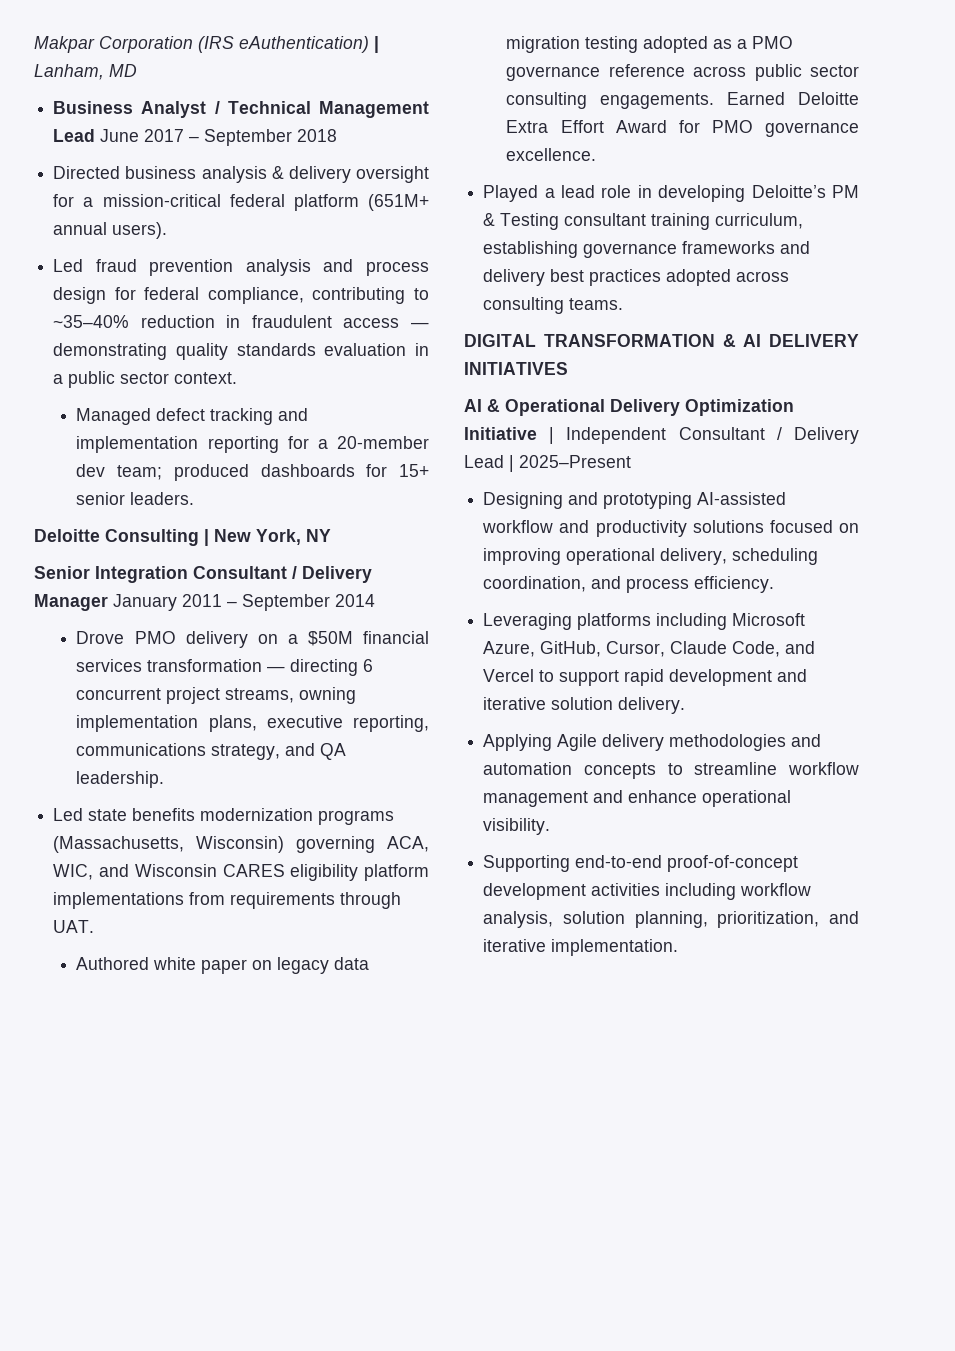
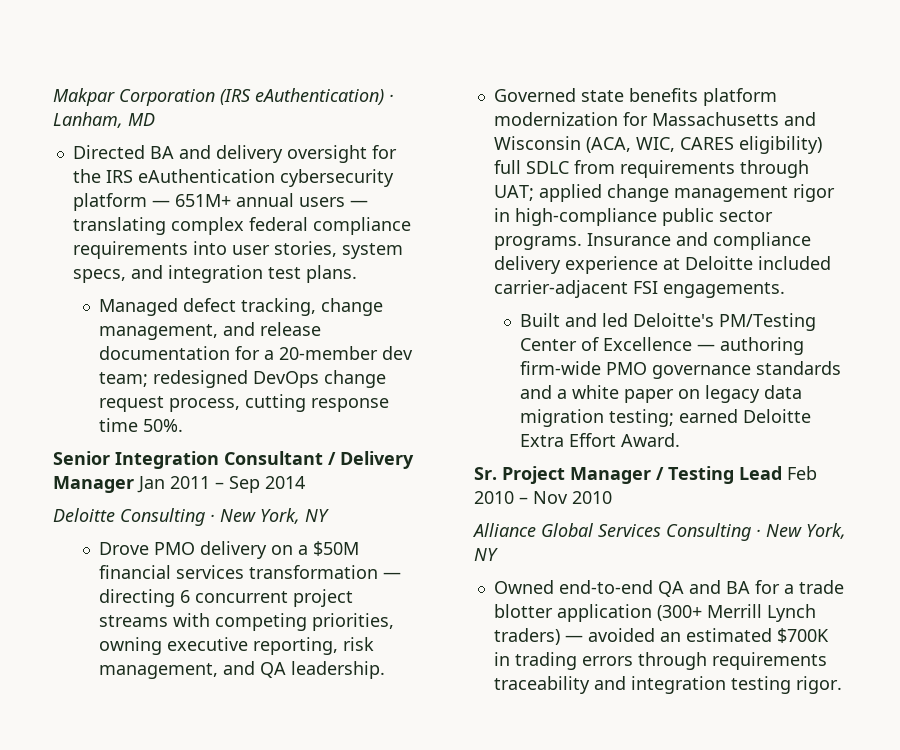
- Makpar Corporation (IRS eAuthentication) | Lanham, MD
+ Makpar Corporation (IRS eAuthentication) · Lanham, MD
- Business Analyst / Technical Management Lead June 2017 – September 2018
- Directed business analysis & delivery oversight for a mission-critical federal platform (651M+ annual users).
- Led fraud prevention analysis and process design for federal compliance, contributing to ~35–40% reduction in fraudulent access — demonstrating quality standards evaluation in a public sector context.
- Managed defect tracking and implementation reporting for a 20-member dev team; produced dashboards for 15+ senior leaders.
- Deloitte Consulting | New York, NY
+ Directed BA and delivery oversight for the IRS eAuthentication cybersecurity platform — 651M+ annual users — translating complex federal compliance requirements into user stories, system specs, and integration test plans.
+ Managed defect tracking, change management, and release documentation for a 20-member dev team; redesigned DevOps change request process, cutting response time 50%.
- Senior Integration Consultant / Delivery Manager January 2011 – September 2014
+ Senior Integration Consultant / Delivery Manager Jan 2011 – Sep 2014
+ Deloitte Consulting · New York, NY
- Drove PMO delivery on a $50M financial services transformation — directing 6 concurrent project streams, owning implementation plans, executive reporting, communications strategy, and QA leadership.
+ Drove PMO delivery on a $50M financial services transformation — directing 6 concurrent project streams with competing priorities, owning executive reporting, risk management, and QA leadership.
- Led state benefits modernization programs (Massachusetts, Wisconsin) governing ACA, WIC, and Wisconsin CARES eligibility platform implementations from requirements through UAT.
- Authored white paper on legacy data migration testing adopted as a PMO governance reference across public sector consulting engagements. Earned Deloitte Extra Effort Award for PMO governance excellence.
- Played a lead role in developing Deloitte’s PM & Testing consultant training curriculum, establishing governance frameworks and delivery best practices adopted across consulting teams.
- DIGITAL TRANSFORMATION & AI DELIVERY INITIATIVES
- AI & Operational Delivery Optimization Initiative | Independent Consultant / Delivery Lead | 2025–Present
- Designing and prototyping AI-assisted workflow and productivity solutions focused on improving operational delivery, scheduling coordination, and process efficiency.
- Leveraging platforms including Microsoft Azure, GitHub, Cursor, Claude Code, and Vercel to support rapid development and iterative solution delivery.
- Applying Agile delivery methodologies and automation concepts to streamline workflow management and enhance operational visibility.
- Supporting end-to-end proof-of-concept development activities including workflow analysis, solution planning, prioritization, and iterative implementation.
+ Governed state benefits platform modernization for Massachusetts and Wisconsin (ACA, WIC, CARES eligibility) full SDLC from requirements through UAT; applied change management rigor in high-compliance public sector programs. Insurance and compliance delivery experience at Deloitte included carrier-adjacent FSI engagements.
+ Built and led Deloitte's PM/Testing Center of Excellence — authoring firm-wide PMO governance standards and a white paper on legacy data migration testing; earned Deloitte Extra Effort Award.
+ Sr. Project Manager / Testing Lead Feb 2010 – Nov 2010
+ Alliance Global Services Consulting · New York, NY
+ Owned end-to-end QA and BA for a trade blotter application (300+ Merrill Lynch traders) — avoided an estimated $700K in trading errors through requirements traceability and integration testing rigor.

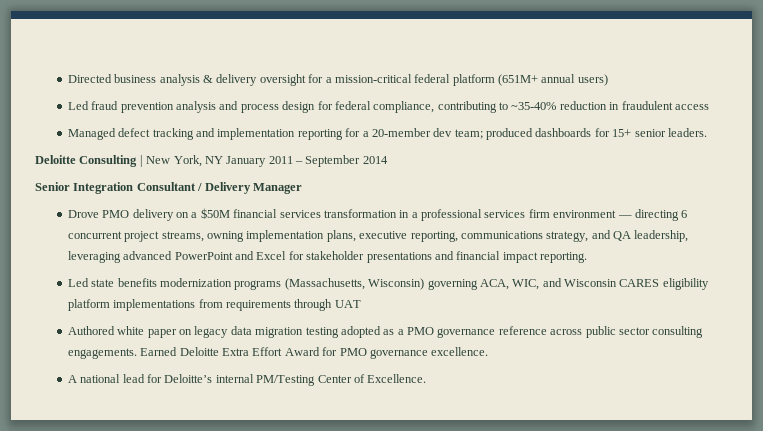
- Makpar Corporation (IRS eAuthentication) · Lanham, MD
- Directed BA and delivery oversight for the IRS eAuthentication cybersecurity platform — 651M+ annual users — translating complex federal compliance requirements into user stories, system specs, and integration test plans.
- Managed defect tracking, change management, and release documentation for a 20-member dev team; redesigned DevOps change request process, cutting response time 50%.
+ Directed business analysis & delivery oversight for a mission-critical federal platform (651M+ annual users)
+ Led fraud prevention analysis and process design for federal compliance, contributing to ~35-40% reduction in fraudulent access
+ Managed defect tracking and implementation reporting for a 20-member dev team; produced dashboards for 15+ senior leaders.
+ Deloitte Consulting | New York, NY January 2011 – September 2014
- Senior Integration Consultant / Delivery Manager Jan 2011 – Sep 2014
- Deloitte Consulting · New York, NY
+ Senior Integration Consultant / Delivery Manager
- Drove PMO delivery on a $50M financial services transformation — directing 6 concurrent project streams with competing priorities, owning executive reporting, risk management, and QA leadership.
- Governed state benefits platform modernization for Massachusetts and Wisconsin (ACA, WIC, CARES eligibility) full SDLC from requirements through UAT; applied change management rigor in high-compliance public sector programs. Insurance and compliance delivery experience at Deloitte included carrier-adjacent FSI engagements.
- Built and led Deloitte's PM/Testing Center of Excellence — authoring firm-wide PMO governance standards and a white paper on legacy data migration testing; earned Deloitte Extra Effort Award.
- Sr. Project Manager / Testing Lead Feb 2010 – Nov 2010
- Alliance Global Services Consulting · New York, NY
- Owned end-to-end QA and BA for a trade blotter application (300+ Merrill Lynch traders) — avoided an estimated $700K in trading errors through requirements traceability and integration testing rigor.
+ Drove PMO delivery on a $50M financial services transformation in a professional services firm environment — directing 6 concurrent project streams, owning implementation plans, executive reporting, communications strategy, and QA leadership, leveraging advanced PowerPoint and Excel for stakeholder presentations and financial impact reporting.
+ Led state benefits modernization programs (Massachusetts, Wisconsin) governing ACA, WIC, and Wisconsin CARES eligibility platform implementations from requirements through UAT
+ Authored white paper on legacy data migration testing adopted as a PMO governance reference across public sector consulting engagements. Earned Deloitte Extra Effort Award for PMO governance excellence.
+ A national lead for Deloitte’s internal PM/Testing Center of Excellence.

